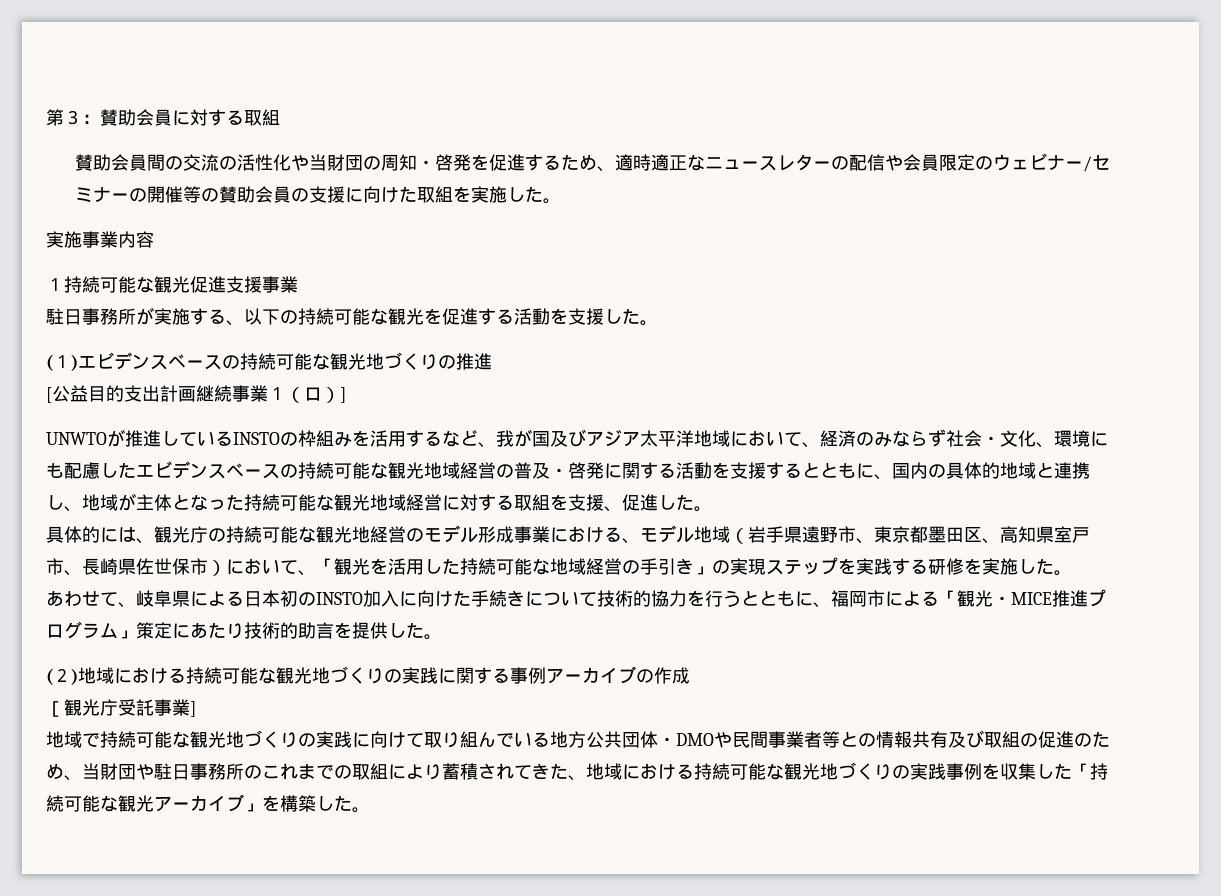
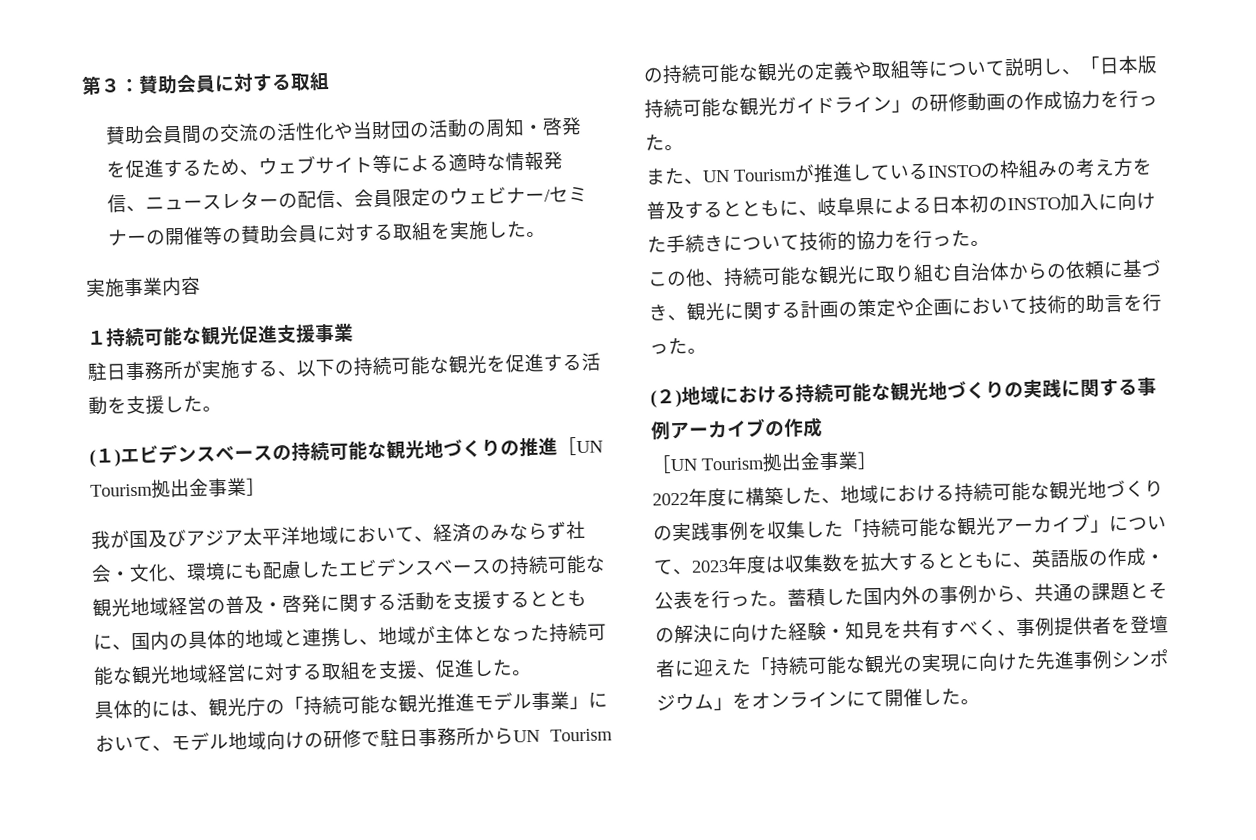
- 賛助会員間の交流の活性化や当財団の周知・啓発を促進するため、適時適正なニュースレターの配信や会員限定のウェビナー/セミナーの開催等の賛助会員の支援に向けた取組を実施した。
+ 賛助会員間の交流の活性化や当財団の活動の周知・啓発を促進するため、ウェブサイト等による適時な情報発信、ニュースレターの配信、会員限定のウェビナー/セミナーの開催等の賛助会員に対する取組を実施した。
- (１)エビデンスベースの持続可能な観光地づくりの推進
- [公益目的支出計画継続事業１（ロ）]
- UNWTOが推進しているINSTOの枠組みを活用するなど、我が国及びアジア太平洋地域において、経済のみならず社会・文化、環境にも配慮したエビデンスベースの持続可能な観光地域経営の普及・啓発に関する活動を支援するとともに、国内の具体的地域と連携し、地域が主体となった持続可能な観光地域経営に対する取組を支援、促進した。
+ (１)エビデンスベースの持続可能な観光地づくりの推進［UN Tourism拠出金事業］
+ 我が国及びアジア太平洋地域において、経済のみならず社会・文化、環境にも配慮したエビデンスベースの持続可能な観光地域経営の普及・啓発に関する活動を支援するとともに、国内の具体的地域と連携し、地域が主体となった持続可能な観光地域経営に対する取組を支援、促進した。
- 具体的には、観光庁の持続可能な観光地経営のモデル形成事業における、モデル地域（岩手県遠野市、東京都墨田区、高知県室戸市、長崎県佐世保市）において、「観光を活用した持続可能な地域経営の手引き」の実現ステップを実践する研修を実施した。
- あわせて、岐阜県による日本初のINSTO加入に向けた手続きについて技術的協力を行うとともに、福岡市による「観光・MICE推進プログラム」策定にあたり技術的助言を提供した。
+ 具体的には、観光庁の「持続可能な観光推進モデル事業」において、モデル地域向けの研修で駐日事務所からUN Tourismの持続可能な観光の定義や取組等について説明し、「日本版持続可能な観光ガイドライン」の研修動画の作成協力を行った。
+ また、UN Tourismが推進しているINSTOの枠組みの考え方を普及するとともに、岐阜県による日本初のINSTO加入に向けた手続きについて技術的協力を行った。
+ この他、持続可能な観光に取り組む自治体からの依頼に基づき、観光に関する計画の策定や企画において技術的助言を行った。
  (２)地域における持続可能な観光地づくりの実践に関する事例アーカイブの作成
- ［観光庁受託事業]
- 地域で持続可能な観光地づくりの実践に向けて取り組んでいる地方公共団体・DMOや民間事業者等との情報共有及び取組の促進のため、当財団や駐日事務所のこれまでの取組により蓄積されてきた、地域における持続可能な観光地づくりの実践事例を収集した「持続可能な観光アーカイブ」を構築した。
+ ［UN Tourism拠出金事業］
+ 2022年度に構築した、地域における持続可能な観光地づくりの実践事例を収集した「持続可能な観光アーカイブ」について、2023年度は収集数を拡大するとともに、英語版の作成・公表を行った。蓄積した国内外の事例から、共通の課題とその解決に向けた経験・知見を共有すべく、事例提供者を登壇者に迎えた「持続可能な観光の実現に向けた先進事例シンポジウム」をオンラインにて開催した。

